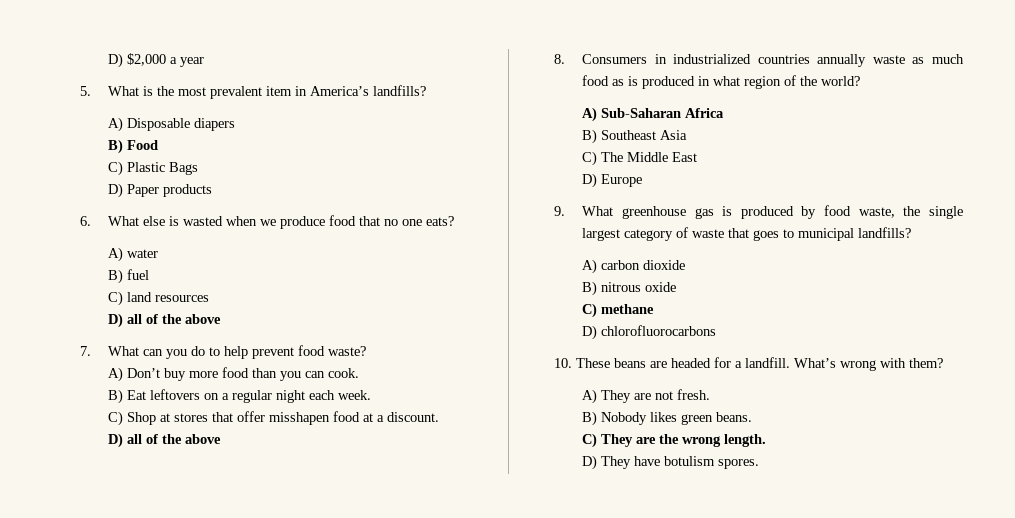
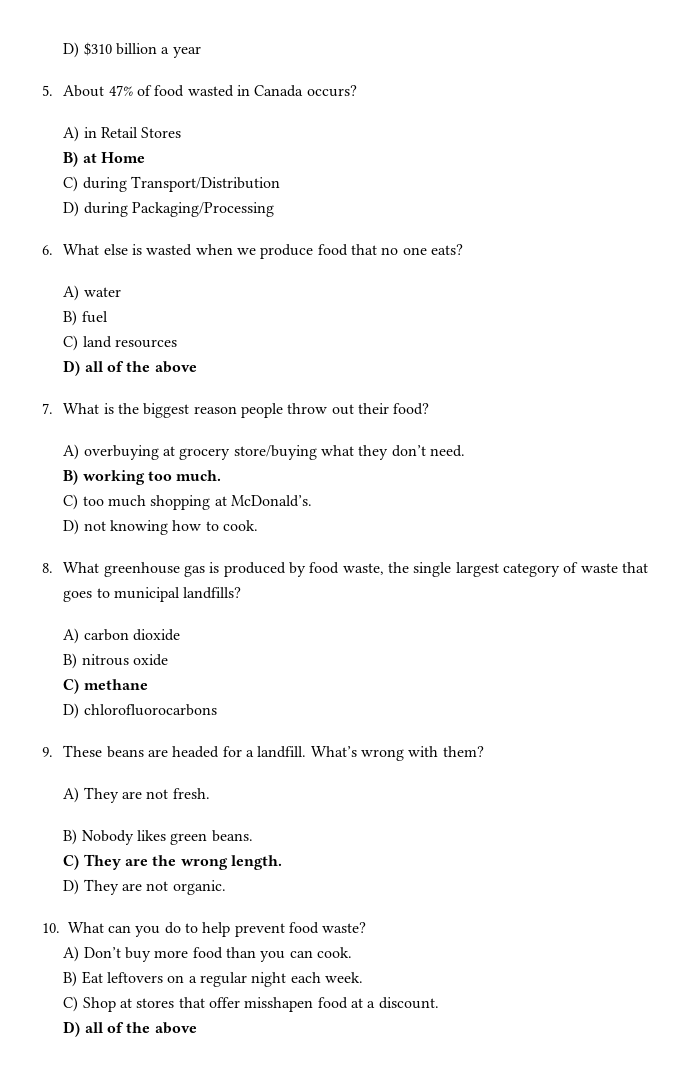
- D) $2,000 a year
+ D) $310 billion a year
- 5. What is the most prevalent item in America’s landfills?
- A) Disposable diapers
- B) Food
- C) Plastic Bags
- D) Paper products
+ 5. About 47% of food wasted in Canada occurs?
+ A) in Retail Stores
+ B) at Home
+ C) during Transport/Distribution
+ D) during Packaging/Processing
- 7. What can you do to help prevent food waste?
+ 7. What is the biggest reason people throw out their food?
+ A) overbuying at grocery store/buying what they don’t need.
+ B) working too much.
+ C) too much shopping at McDonald’s.
+ D) not knowing how to cook.
+ 8. What greenhouse gas is produced by food waste, the single largest category of waste that goes to municipal landfills?
+ A) carbon dioxide
+ B) nitrous oxide
+ C) methane
+ D) chlorofluorocarbons
+ 9. These beans are headed for a landfill. What’s wrong with them?
+ A) They are not fresh.
+ B) Nobody likes green beans.
+ C) They are the wrong length.
+ D) They are not organic.
+ 10. What can you do to help prevent food waste?
- 8. Consumers in industrialized countries annually waste as much food as is produced in what region of the world?
- A) Sub-Saharan Africa
- B) Southeast Asia
- C) The Middle East
- D) Europe
- 9. What greenhouse gas is produced by food waste, the single largest category of waste that goes to municipal landfills?
- A) carbon dioxide
- B) nitrous oxide
- C) methane
- D) chlorofluorocarbons
- 10. These beans are headed for a landfill. What’s wrong with them?
- A) They are not fresh.
- B) Nobody likes green beans.
- C) They are the wrong length.
- D) They have botulism spores.

